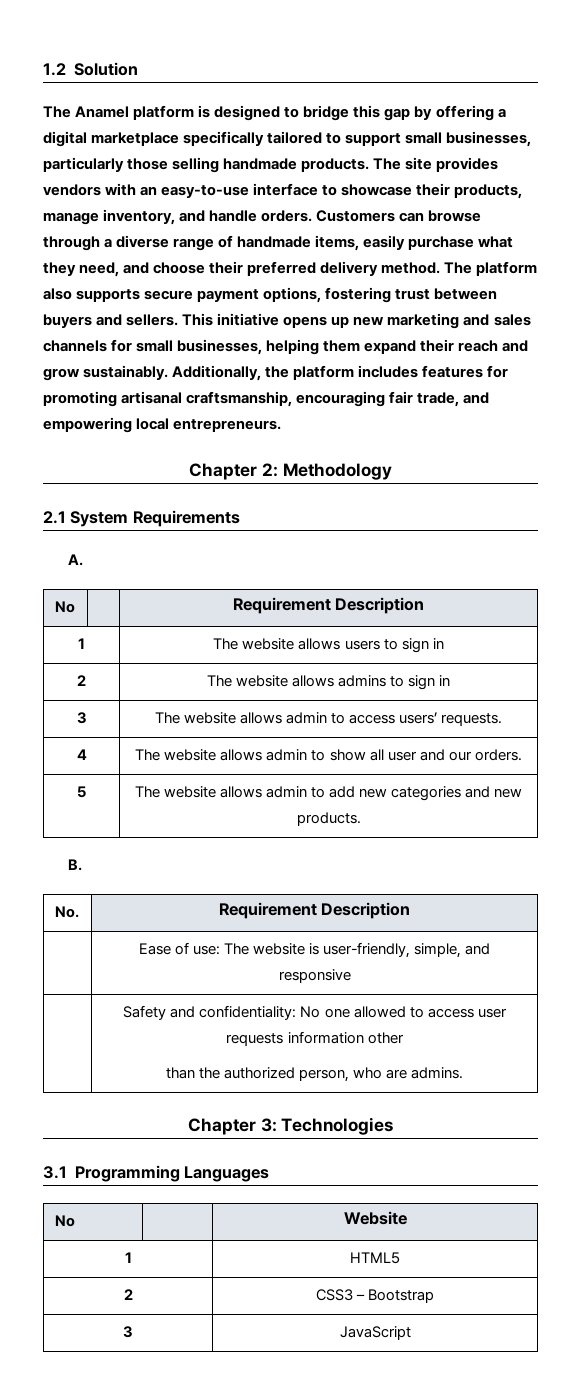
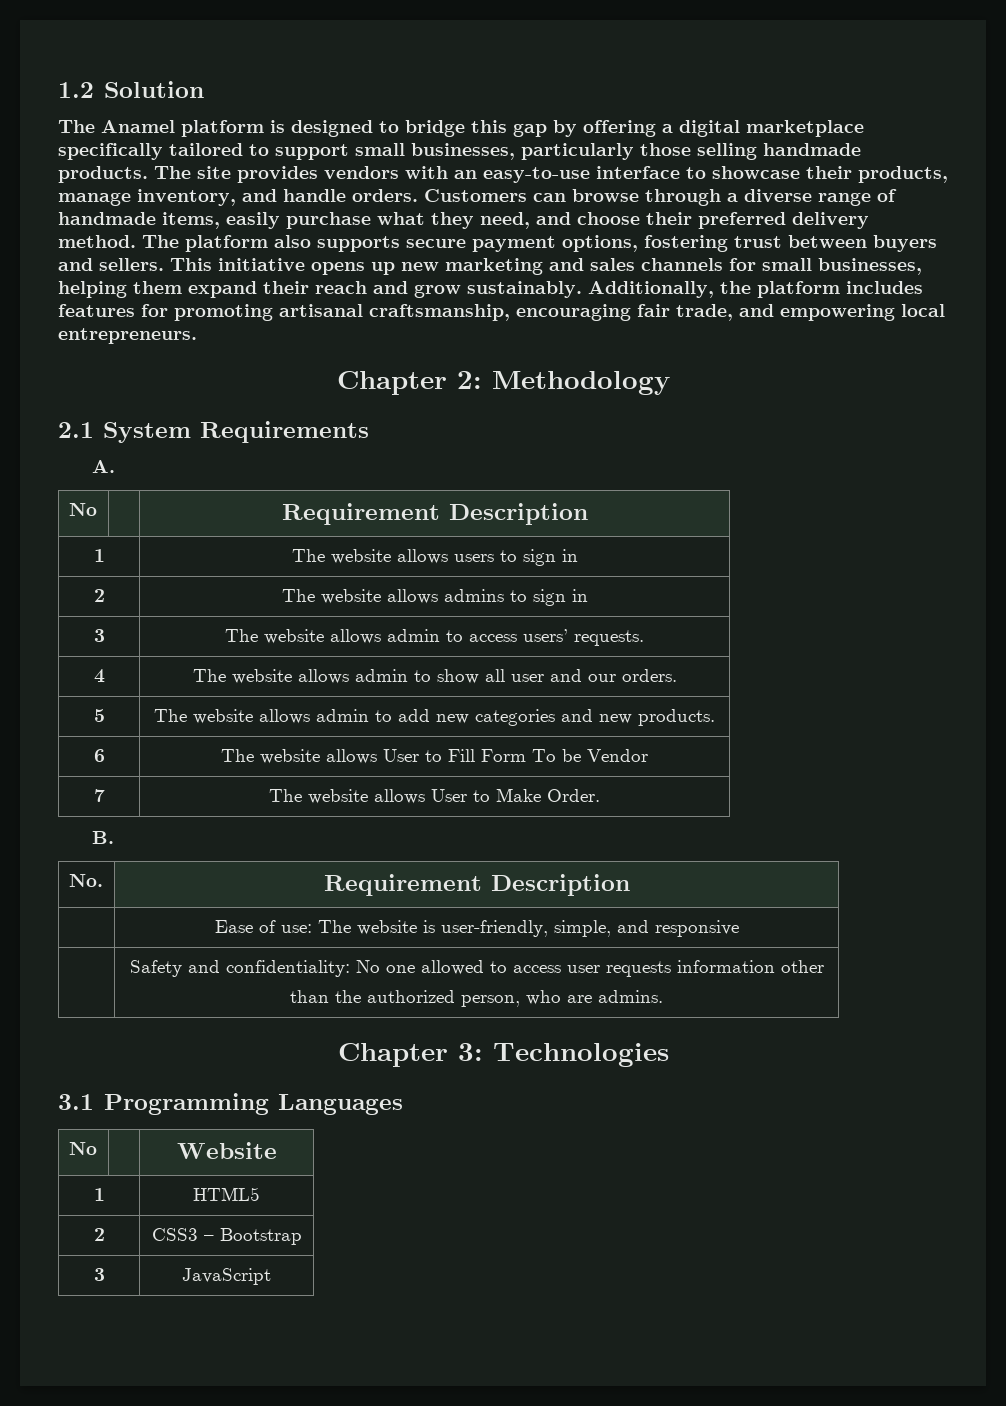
+ 6 | The website allows User to Fill Form To be Vendor
+ 7 | The website allows User to Make Order.

